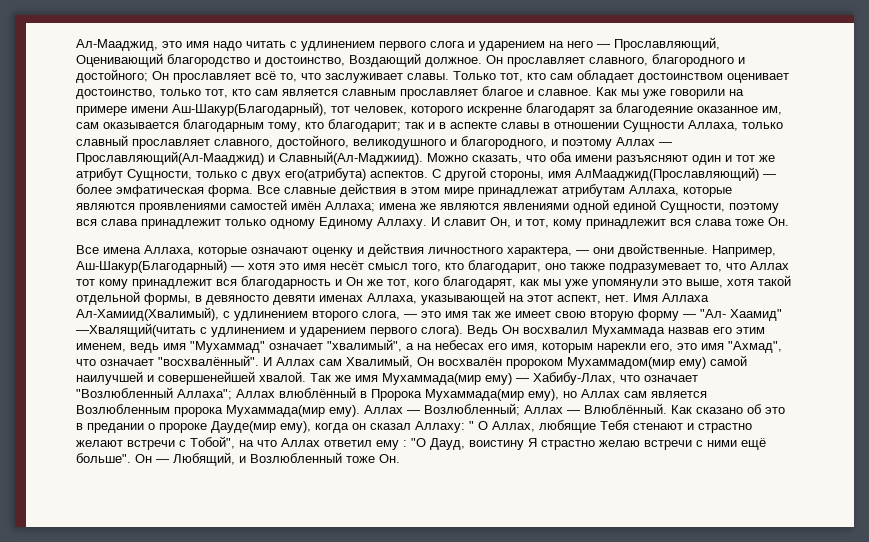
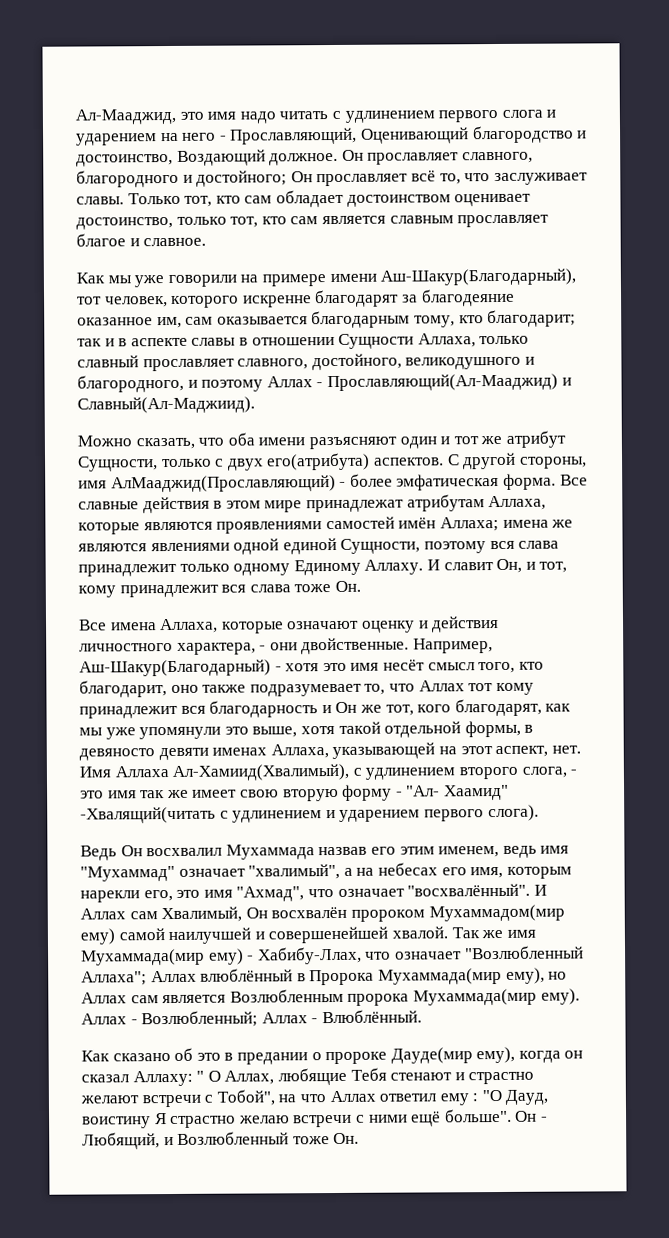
- Ал-Мааджид, это имя надо читать с удлинением первого слога и ударением на него — Прославляющий, Оценивающий благородство и достоинство, Воздающий должное.
+ Ал-Мааджид, это имя надо читать с удлинением первого слога и ударением на него - Прославляющий, Оценивающий благородство и достоинство, Воздающий должное.
- Только тот, кто сам обладает достоинством оценивает достоинство, только тот, кто сам является славным прославляет благое и славное. Как мы уже говорили на примере имени Аш-Шакур(Благодарный), тот человек, которого искренне благодарят за благодеяние оказанное им, сам оказывается благодарным тому, кто благодарит;
+ Только тот, кто сам обладает достоинством оценивает достоинство, только тот, кто сам является славным прославляет благое и славное.
+ Как мы уже говорили на примере имени Аш-Шакур(Благодарный), тот человек, которого искренне благодарят за благодеяние оказанное им, сам оказывается благодарным тому, кто благодарит;
- так и в аспекте славы в отношении Сущности Аллаха, только славный прославляет славного, достойного, великодушного и благородного, и поэтому Аллах — Прославляющий(Ал-Мааджид) и Славный(Ал-Маджиид). Можно сказать, что оба имени разъясняют один и тот же атрибут Сущности, только с двух его(атрибута) аспектов.
+ так и в аспекте славы в отношении Сущности Аллаха, только славный прославляет славного, достойного, великодушного и благородного, и поэтому Аллах - Прославляющий(Ал-Мааджид) и Славный(Ал-Маджиид).
+ Можно сказать, что оба имени разъясняют один и тот же атрибут Сущности, только с двух его(атрибута) аспектов.
- С другой стороны, имя АлМааджид(Прославляющий) — более эмфатическая форма.
+ С другой стороны, имя АлМааджид(Прославляющий) - более эмфатическая форма.
- Все имена Аллаха, которые означают оценку и действия личностного характера, — они двойственные.
+ Все имена Аллаха, которые означают оценку и действия личностного характера, - они двойственные.
- Например, Аш-Шакур(Благодарный) — хотя это имя несёт смысл того, кто благодарит, оно также подразумевает то, что Аллах тот кому принадлежит вся благодарность и Он же тот, кого благодарят, как мы уже упомянули это выше, хотя такой отдельной формы, в девяносто девяти именах Аллаха, указывающей на этот аспект, нет.
+ Например, Аш-Шакур(Благодарный) - хотя это имя несёт смысл того, кто благодарит, оно также подразумевает то, что Аллах тот кому принадлежит вся благодарность и Он же тот, кого благодарят, как мы уже упомянули это выше, хотя такой отдельной формы, в девяносто девяти именах Аллаха, указывающей на этот аспект, нет.
- Имя Аллаха Ал-Хамиид(Хвалимый), с удлинением второго слога, — это имя так же имеет свою вторую форму — "Ал- Хаамид" —Хвалящий(читать с удлинением и ударением первого слога). Ведь Он восхвалил Мухаммада назвав его этим именем, ведь имя "Мухаммад" означает "хвалимый", а на небесах его имя, которым нарекли его, это имя "Ахмад", что означает "восхвалённый".
+ Имя Аллаха Ал-Хамиид(Хвалимый), с удлинением второго слога, - это имя так же имеет свою вторую форму - "Ал- Хаамид" -Хвалящий(читать с удлинением и ударением первого слога).
+ Ведь Он восхвалил Мухаммада назвав его этим именем, ведь имя "Мухаммад" означает "хвалимый", а на небесах его имя, которым нарекли его, это имя "Ахмад", что означает "восхвалённый".
- Так же имя Мухаммада(мир ему) — Хабибу-Ллах, что означает "Возлюбленный Аллаха"; Аллах влюблённый в Пророка Мухаммада(мир ему), но Аллах сам является Возлюбленным пророка Мухаммада(мир ему).
+ Так же имя Мухаммада(мир ему) - Хабибу-Ллах, что означает "Возлюбленный Аллаха"; Аллах влюблённый в Пророка Мухаммада(мир ему), но Аллах сам является Возлюбленным пророка Мухаммада(мир ему).
- Аллах — Возлюбленный; Аллах — Влюблённый. Как сказано об это в предании о пророке Дауде(мир ему), когда он сказал Аллаху: " О Аллах, любящие Тебя стенают и страстно желают встречи с Тобой", на что Аллах ответил ему : "О Дауд, воистину Я страстно желаю встречи с ними ещё больше".
+ Аллах - Возлюбленный; Аллах - Влюблённый.
+ Как сказано об это в предании о пророке Дауде(мир ему), когда он сказал Аллаху: " О Аллах, любящие Тебя стенают и страстно желают встречи с Тобой", на что Аллах ответил ему : "О Дауд, воистину Я страстно желаю встречи с ними ещё больше".
- Он — Любящий, и Возлюбленный тоже Он.
+ Он - Любящий, и Возлюбленный тоже Он.

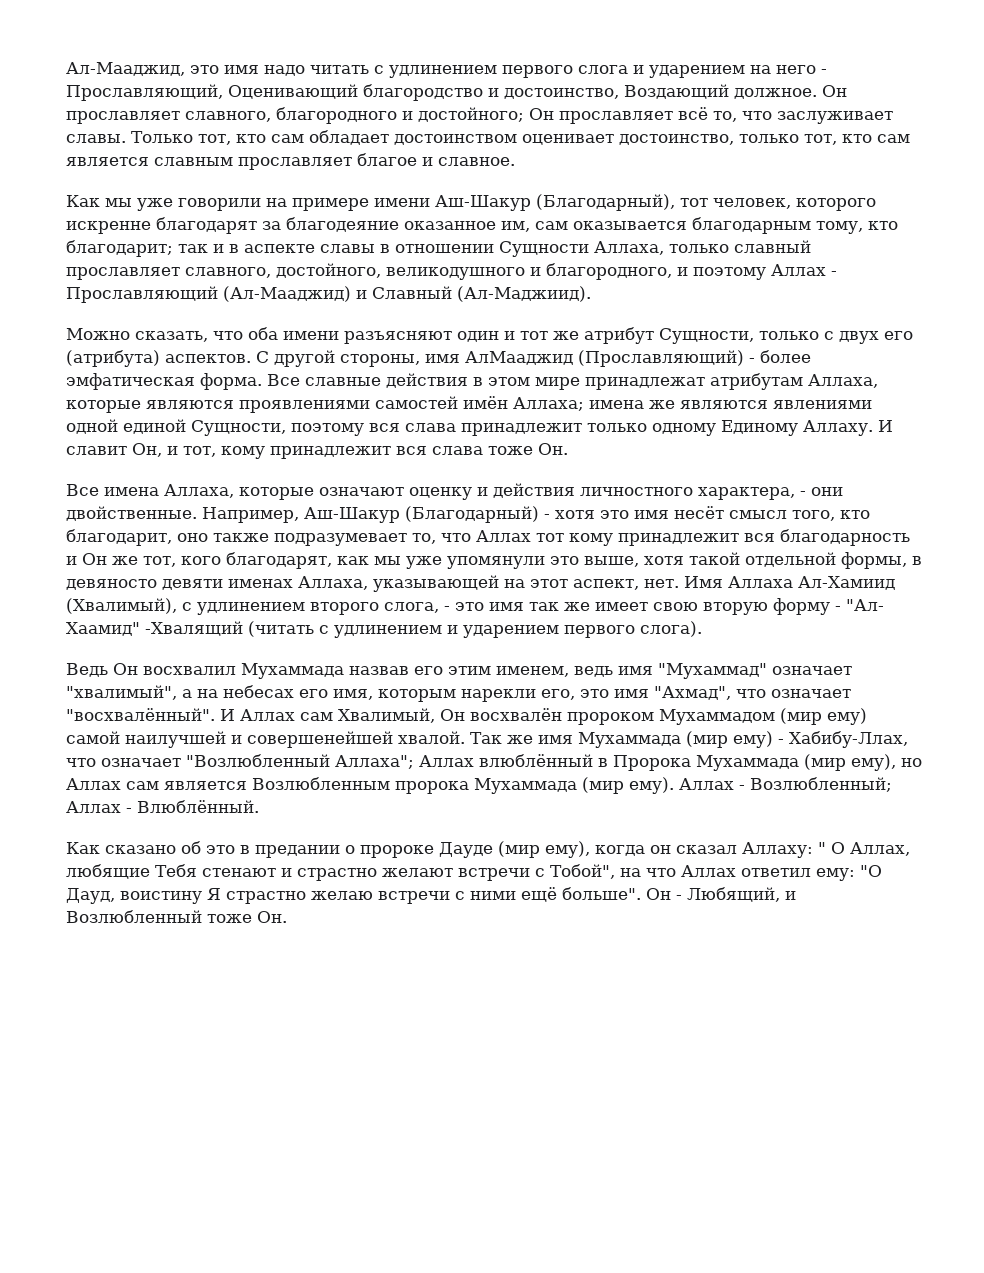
- Как мы уже говорили на примере имени Аш-Шакур(Благодарный), тот человек, которого искренне благодарят за благодеяние оказанное им, сам оказывается благодарным тому, кто благодарит; так и в аспекте славы в отношении Сущности Аллаха, только славный прославляет славного, достойного, великодушного и благородного, и поэтому Аллах - Прославляющий(Ал-Мааджид) и Славный(Ал-Маджиид).
+ Как мы уже говорили на примере имени Аш-Шакур (Благодарный), тот человек, которого искренне благодарят за благодеяние оказанное им, сам оказывается благодарным тому, кто благодарит; так и в аспекте славы в отношении Сущности Аллаха, только славный прославляет славного, достойного, великодушного и благородного, и поэтому Аллах - Прославляющий (Ал-Мааджид) и Славный (Ал-Маджиид).
- Можно сказать, что оба имени разъясняют один и тот же атрибут Сущности, только с двух его(атрибута) аспектов.
+ Можно сказать, что оба имени разъясняют один и тот же атрибут Сущности, только с двух его (атрибута) аспектов.
- С другой стороны, имя АлМааджид(Прославляющий) - более эмфатическая форма.
+ С другой стороны, имя АлМааджид (Прославляющий) - более эмфатическая форма.
- Например, Аш-Шакур(Благодарный) - хотя это имя несёт смысл того, кто благодарит, оно также подразумевает то, что Аллах тот кому принадлежит вся благодарность и Он же тот, кого благодарят, как мы уже упомянули это выше, хотя такой отдельной формы, в девяносто девяти именах Аллаха, указывающей на этот аспект, нет.
+ Например, Аш-Шакур (Благодарный) - хотя это имя несёт смысл того, кто благодарит, оно также подразумевает то, что Аллах тот кому принадлежит вся благодарность и Он же тот, кого благодарят, как мы уже упомянули это выше, хотя такой отдельной формы, в девяносто девяти именах Аллаха, указывающей на этот аспект, нет.
- Имя Аллаха Ал-Хамиид(Хвалимый), с удлинением второго слога, - это имя так же имеет свою вторую форму - "Ал- Хаамид" -Хвалящий(читать с удлинением и ударением первого слога).
+ Имя Аллаха Ал-Хамиид (Хвалимый), с удлинением второго слога, - это имя так же имеет свою вторую форму - "Ал- Хаамид" -Хвалящий (читать с удлинением и ударением первого слога).
- И Аллах сам Хвалимый, Он восхвалён пророком Мухаммадом(мир ему) самой наилучшей и совершенейшей хвалой.
+ И Аллах сам Хвалимый, Он восхвалён пророком Мухаммадом (мир ему) самой наилучшей и совершенейшей хвалой.
- Так же имя Мухаммада(мир ему) - Хабибу-Ллах, что означает "Возлюбленный Аллаха"; Аллах влюблённый в Пророка Мухаммада(мир ему), но Аллах сам является Возлюбленным пророка Мухаммада(мир ему).
+ Так же имя Мухаммада (мир ему) - Хабибу-Ллах, что означает "Возлюбленный Аллаха"; Аллах влюблённый в Пророка Мухаммада (мир ему), но Аллах сам является Возлюбленным пророка Мухаммада (мир ему).
- Как сказано об это в предании о пророке Дауде(мир ему), когда он сказал Аллаху: " О Аллах, любящие Тебя стенают и страстно желают встречи с Тобой", на что Аллах ответил ему : "О Дауд, воистину Я страстно желаю встречи с ними ещё больше".
+ Как сказано об это в предании о пророке Дауде (мир ему), когда он сказал Аллаху: " О Аллах, любящие Тебя стенают и страстно желают встречи с Тобой", на что Аллах ответил ему: "О Дауд, воистину Я страстно желаю встречи с ними ещё больше".

